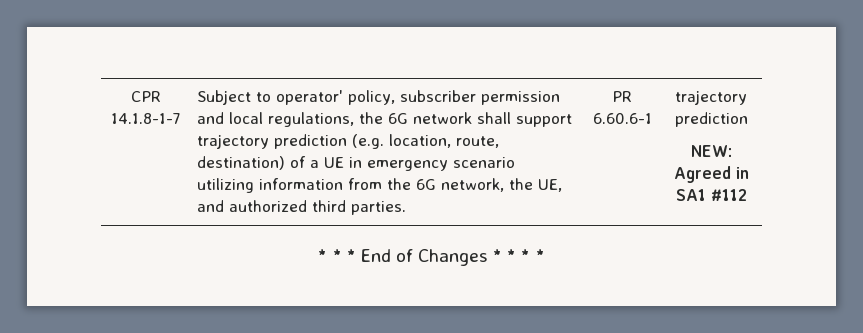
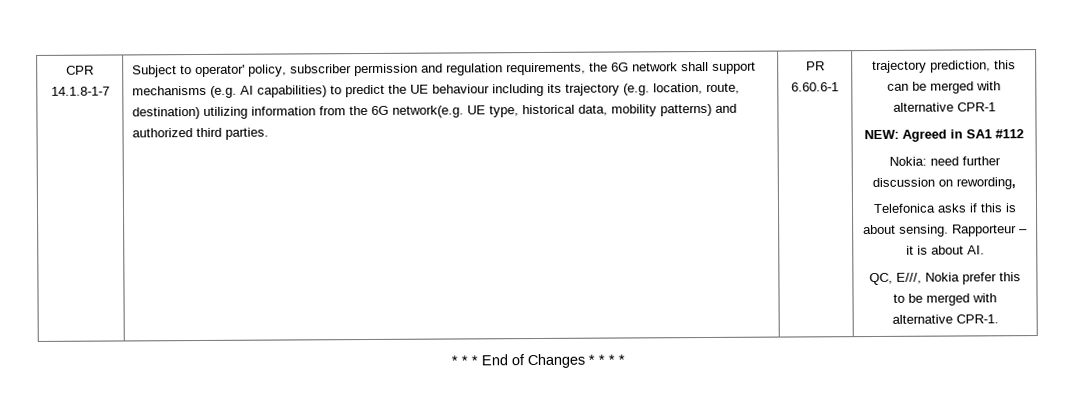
- Subject to operator' policy, subscriber permission and local regulations, the 6G network shall support trajectory prediction (e.g. location, route, destination) of a UE in emergency scenario utilizing information from the 6G network, the UE, and authorized third parties.
+ Subject to operator' policy, subscriber permission and regulation requirements, the 6G network shall support mechanisms (e.g. AI capabilities) to predict the UE behaviour including its trajectory (e.g. location, route, destination) utilizing information from the 6G network(e.g. UE type, historical data, mobility patterns) and authorized third parties.
- PR 6.60.6-1 | trajectory prediction
+ PR 6.60.6-1 | trajectory prediction, this can be merged with alternative CPR-1
+ Nokia: need further discussion on rewording,
+ Telefonica asks if this is about sensing. Rapporteur – it is about AI.
+ QC, E///, Nokia prefer this to be merged with alternative CPR-1.

